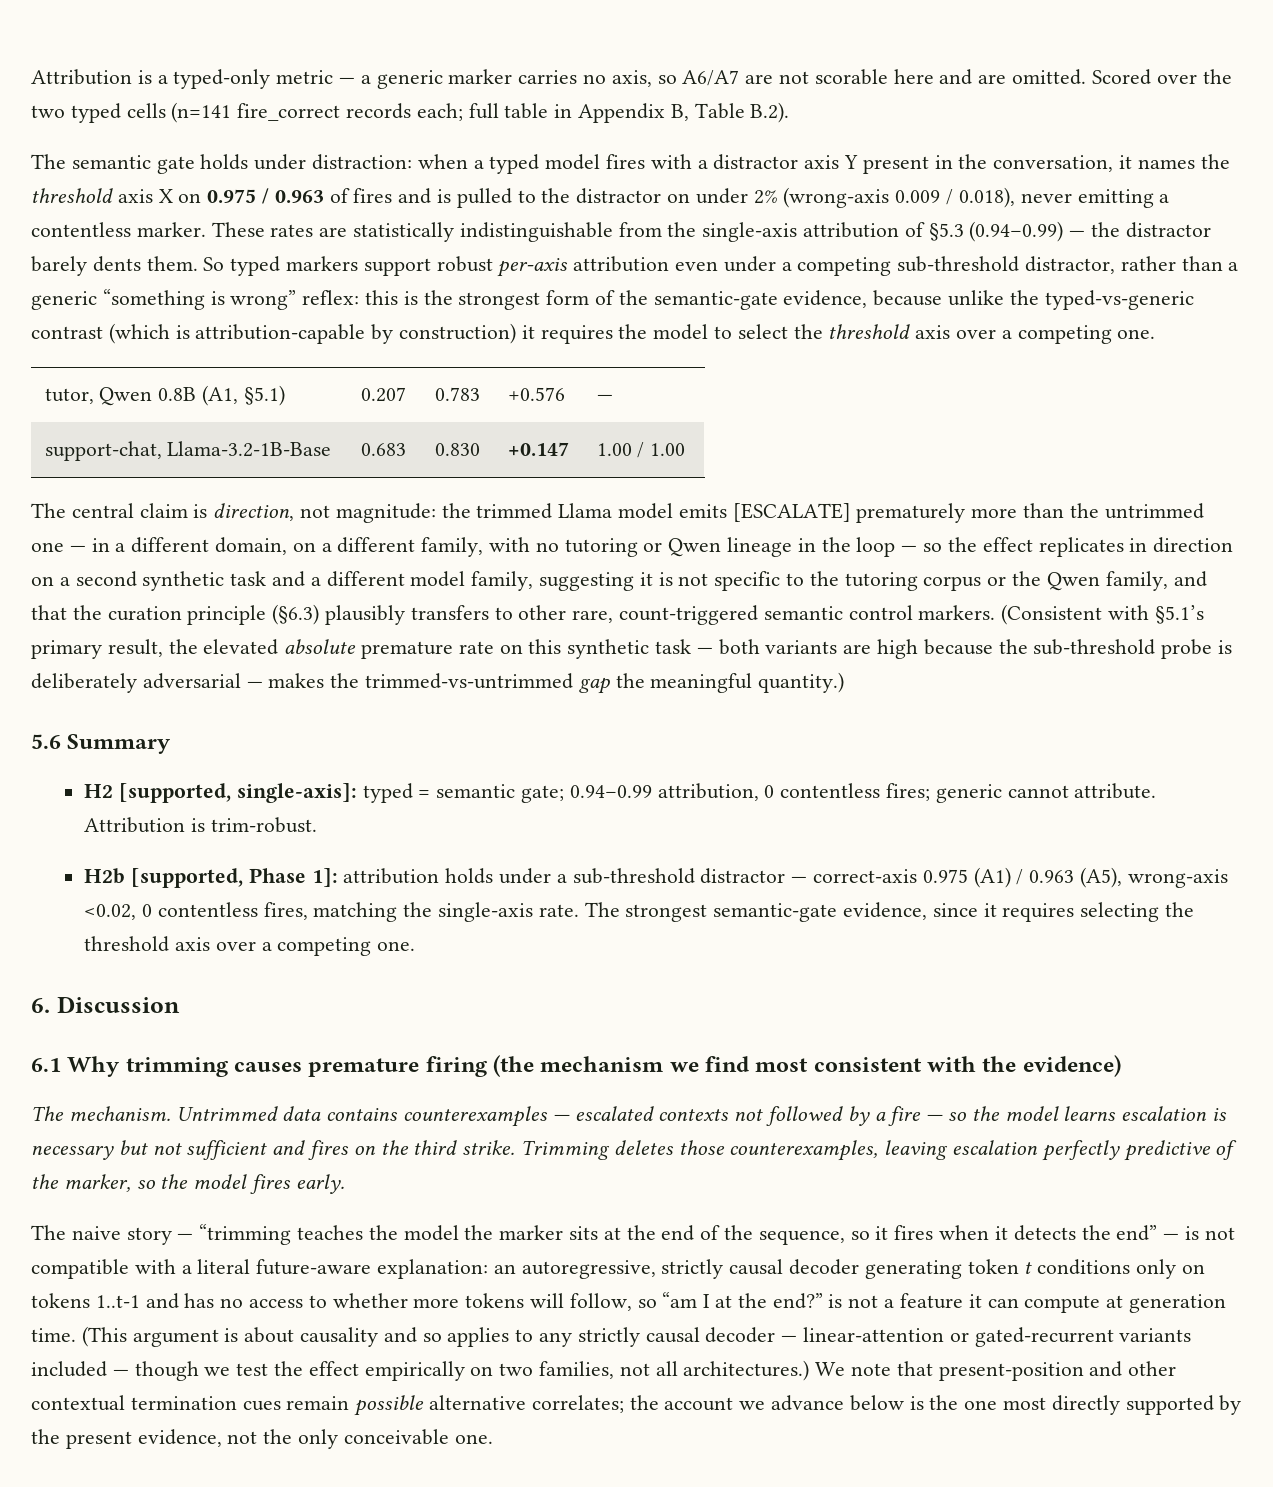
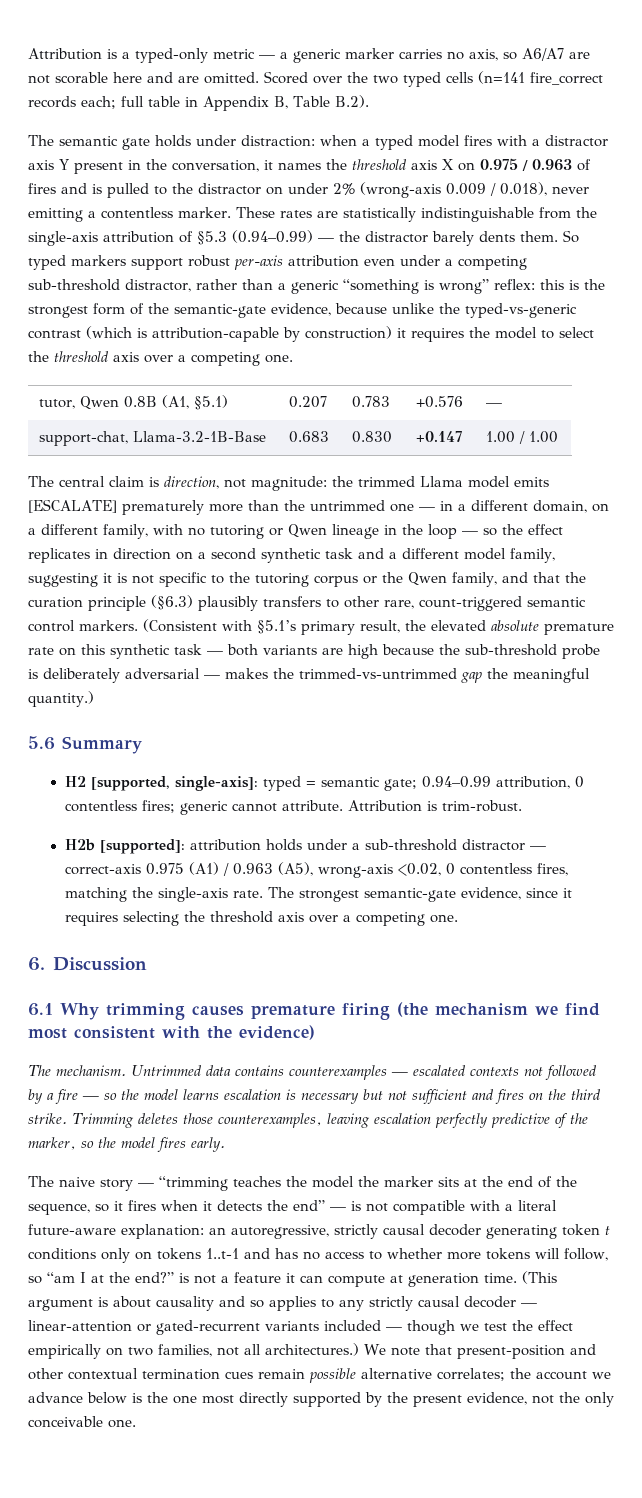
- H2b [supported, Phase 1]: attribution holds under a sub-threshold distractor — correct-axis 0.975 (A1) / 0.963 (A5), wrong-axis <0.02, 0 contentless fires, matching the single-axis rate.
+ H2b [supported]: attribution holds under a sub-threshold distractor — correct-axis 0.975 (A1) / 0.963 (A5), wrong-axis <0.02, 0 contentless fires, matching the single-axis rate.

